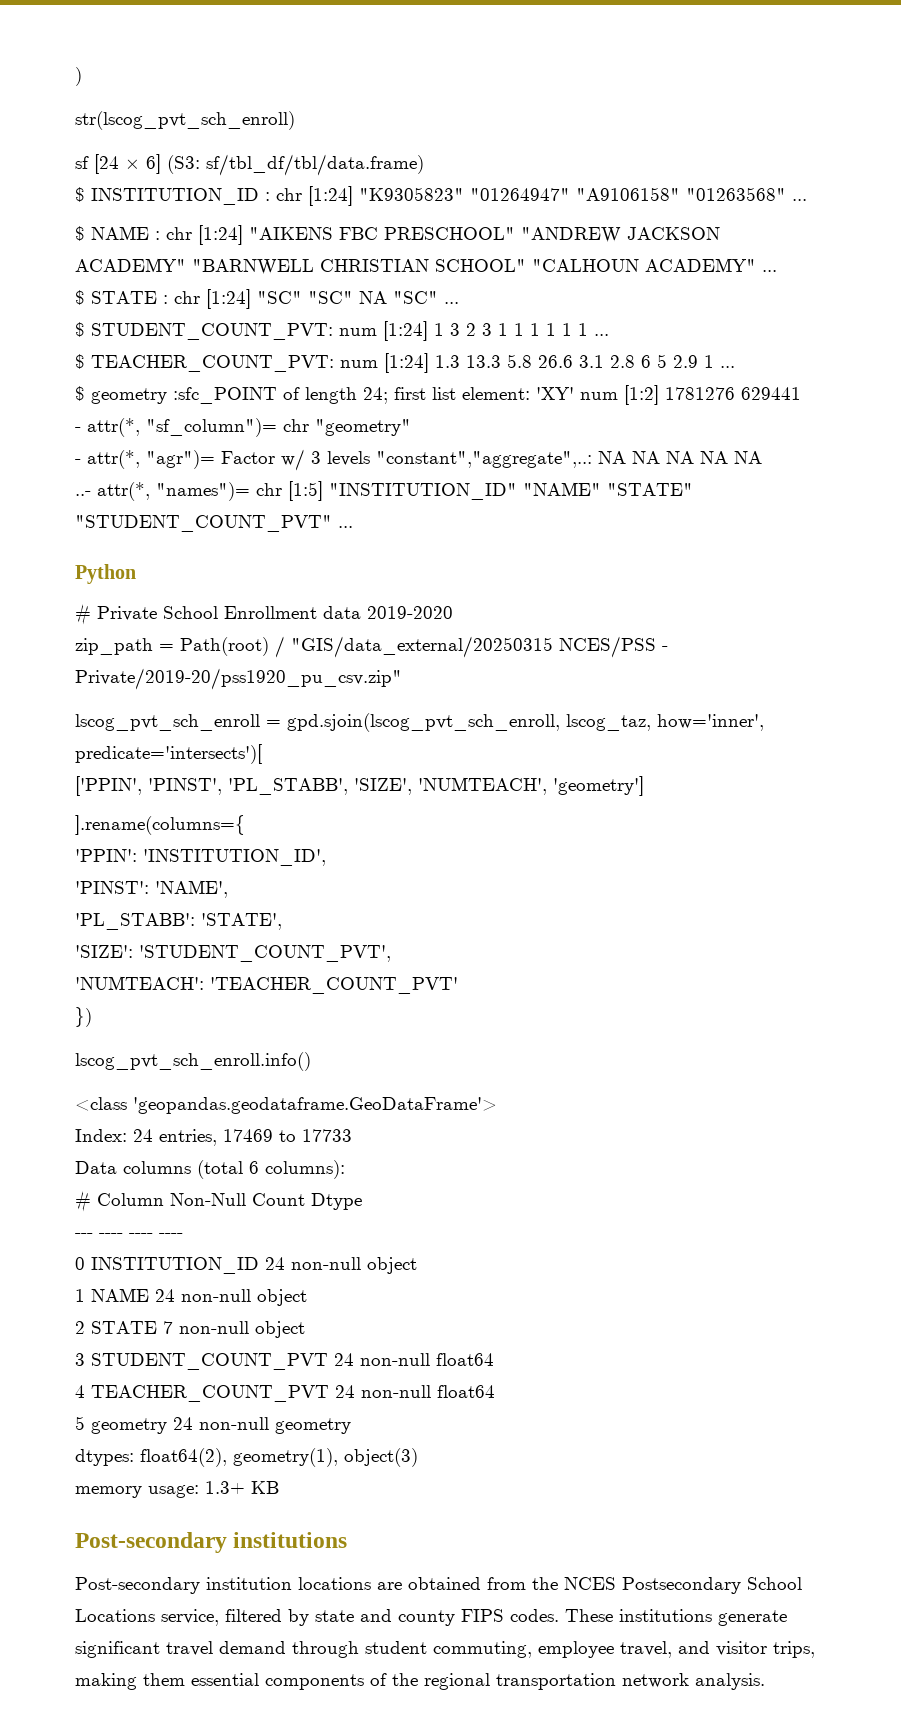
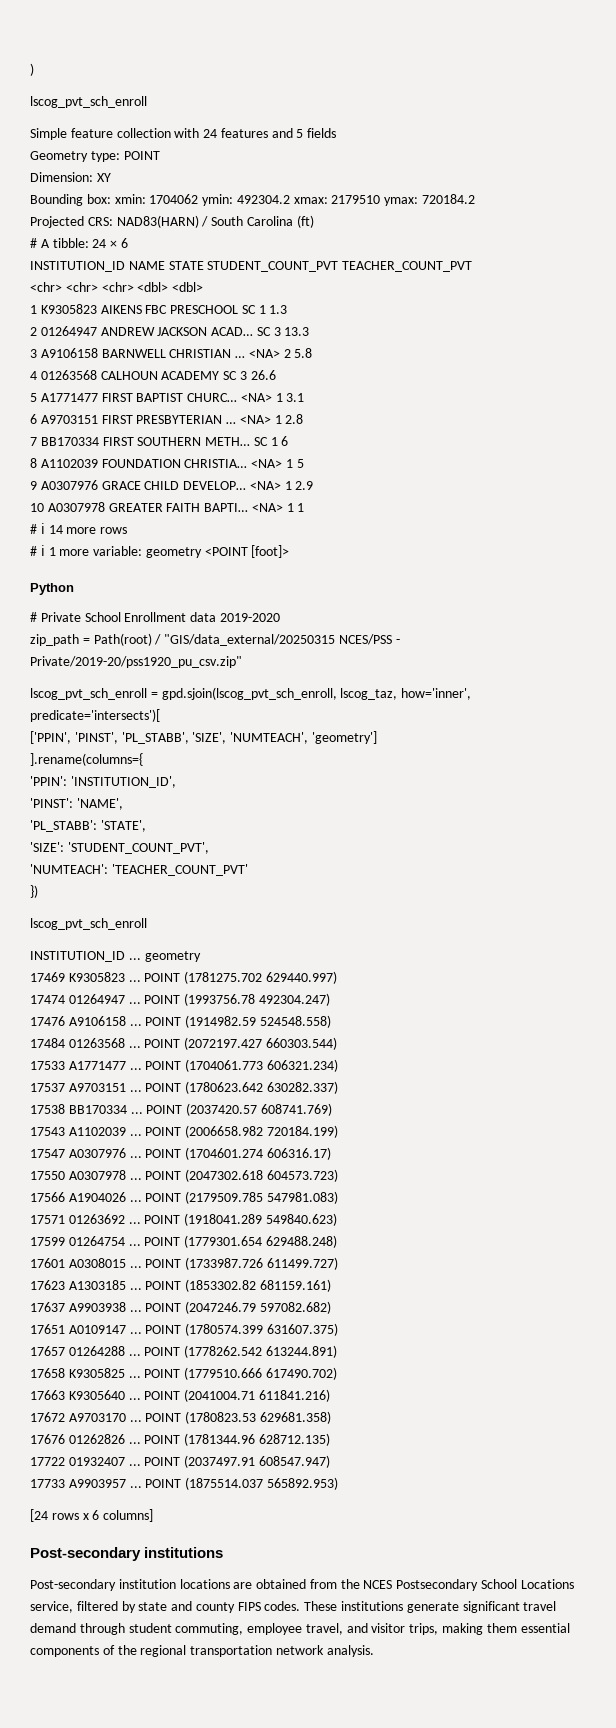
  )
- str(lscog_pvt_sch_enroll)
- sf [24 × 6] (S3: sf/tbl_df/tbl/data.frame)
- $ INSTITUTION_ID : chr [1:24] "K9305823" "01264947" "A9106158" "01263568" ...
- $ NAME : chr [1:24] "AIKENS FBC PRESCHOOL" "ANDREW JACKSON ACADEMY" "BARNWELL CHRISTIAN SCHOOL" "CALHOUN ACADEMY" ...
- $ STATE : chr [1:24] "SC" "SC" NA "SC" ...
- $ STUDENT_COUNT_PVT: num [1:24] 1 3 2 3 1 1 1 1 1 1 ...
- $ TEACHER_COUNT_PVT: num [1:24] 1.3 13.3 5.8 26.6 3.1 2.8 6 5 2.9 1 ...
- $ geometry :sfc_POINT of length 24; first list element: 'XY' num [1:2] 1781276 629441
- - attr(*, "sf_column")= chr "geometry"
- - attr(*, "agr")= Factor w/ 3 levels "constant","aggregate",..: NA NA NA NA NA
- ..- attr(*, "names")= chr [1:5] "INSTITUTION_ID" "NAME" "STATE" "STUDENT_COUNT_PVT" ...
+ lscog_pvt_sch_enroll
+ Simple feature collection with 24 features and 5 fields
+ Geometry type: POINT
+ Dimension: XY
+ Bounding box: xmin: 1704062 ymin: 492304.2 xmax: 2179510 ymax: 720184.2
+ Projected CRS: NAD83(HARN) / South Carolina (ft)
+ # A tibble: 24 × 6
+ INSTITUTION_ID NAME STATE STUDENT_COUNT_PVT TEACHER_COUNT_PVT
+ <chr> <chr> <chr> <dbl> <dbl>
+ 1 K9305823 AIKENS FBC PRESCHOOL SC 1 1.3
+ 2 01264947 ANDREW JACKSON ACAD… SC 3 13.3
+ 3 A9106158 BARNWELL CHRISTIAN … <NA> 2 5.8
+ 4 01263568 CALHOUN ACADEMY SC 3 26.6
+ 5 A1771477 FIRST BAPTIST CHURC… <NA> 1 3.1
+ 6 A9703151 FIRST PRESBYTERIAN … <NA> 1 2.8
+ 7 BB170334 FIRST SOUTHERN METH… SC 1 6
+ 8 A1102039 FOUNDATION CHRISTIA… <NA> 1 5
+ 9 A0307976 GRACE CHILD DEVELOP… <NA> 1 2.9
+ 10 A0307978 GREATER FAITH BAPTI… <NA> 1 1
+ # ℹ 14 more rows
+ # ℹ 1 more variable: geometry <POINT [foot]>
  })
- lscog_pvt_sch_enroll.info()
- <class 'geopandas.geodataframe.GeoDataFrame'>
- Index: 24 entries, 17469 to 17733
- Data columns (total 6 columns):
- # Column Non-Null Count Dtype
- --- ---- ---- ----
- 0 INSTITUTION_ID 24 non-null object
- 1 NAME 24 non-null object
- 2 STATE 7 non-null object
- 3 STUDENT_COUNT_PVT 24 non-null float64
- 4 TEACHER_COUNT_PVT 24 non-null float64
- 5 geometry 24 non-null geometry
- dtypes: float64(2), geometry(1), object(3)
- memory usage: 1.3+ KB
+ lscog_pvt_sch_enroll
+ INSTITUTION_ID ... geometry
+ 17469 K9305823 ... POINT (1781275.702 629440.997)
+ 17474 01264947 ... POINT (1993756.78 492304.247)
+ 17476 A9106158 ... POINT (1914982.59 524548.558)
+ 17484 01263568 ... POINT (2072197.427 660303.544)
+ 17533 A1771477 ... POINT (1704061.773 606321.234)
+ 17537 A9703151 ... POINT (1780623.642 630282.337)
+ 17538 BB170334 ... POINT (2037420.57 608741.769)
+ 17543 A1102039 ... POINT (2006658.982 720184.199)
+ 17547 A0307976 ... POINT (1704601.274 606316.17)
+ 17550 A0307978 ... POINT (2047302.618 604573.723)
+ 17566 A1904026 ... POINT (2179509.785 547981.083)
+ 17571 01263692 ... POINT (1918041.289 549840.623)
+ 17599 01264754 ... POINT (1779301.654 629488.248)
+ 17601 A0308015 ... POINT (1733987.726 611499.727)
+ 17623 A1303185 ... POINT (1853302.82 681159.161)
+ 17637 A9903938 ... POINT (2047246.79 597082.682)
+ 17651 A0109147 ... POINT (1780574.399 631607.375)
+ 17657 01264288 ... POINT (1778262.542 613244.891)
+ 17658 K9305825 ... POINT (1779510.666 617490.702)
+ 17663 K9305640 ... POINT (2041004.71 611841.216)
+ 17672 A9703170 ... POINT (1780823.53 629681.358)
+ 17676 01262826 ... POINT (1781344.96 628712.135)
+ 17722 01932407 ... POINT (2037497.91 608547.947)
+ 17733 A9903957 ... POINT (1875514.037 565892.953)
+ [24 rows x 6 columns]

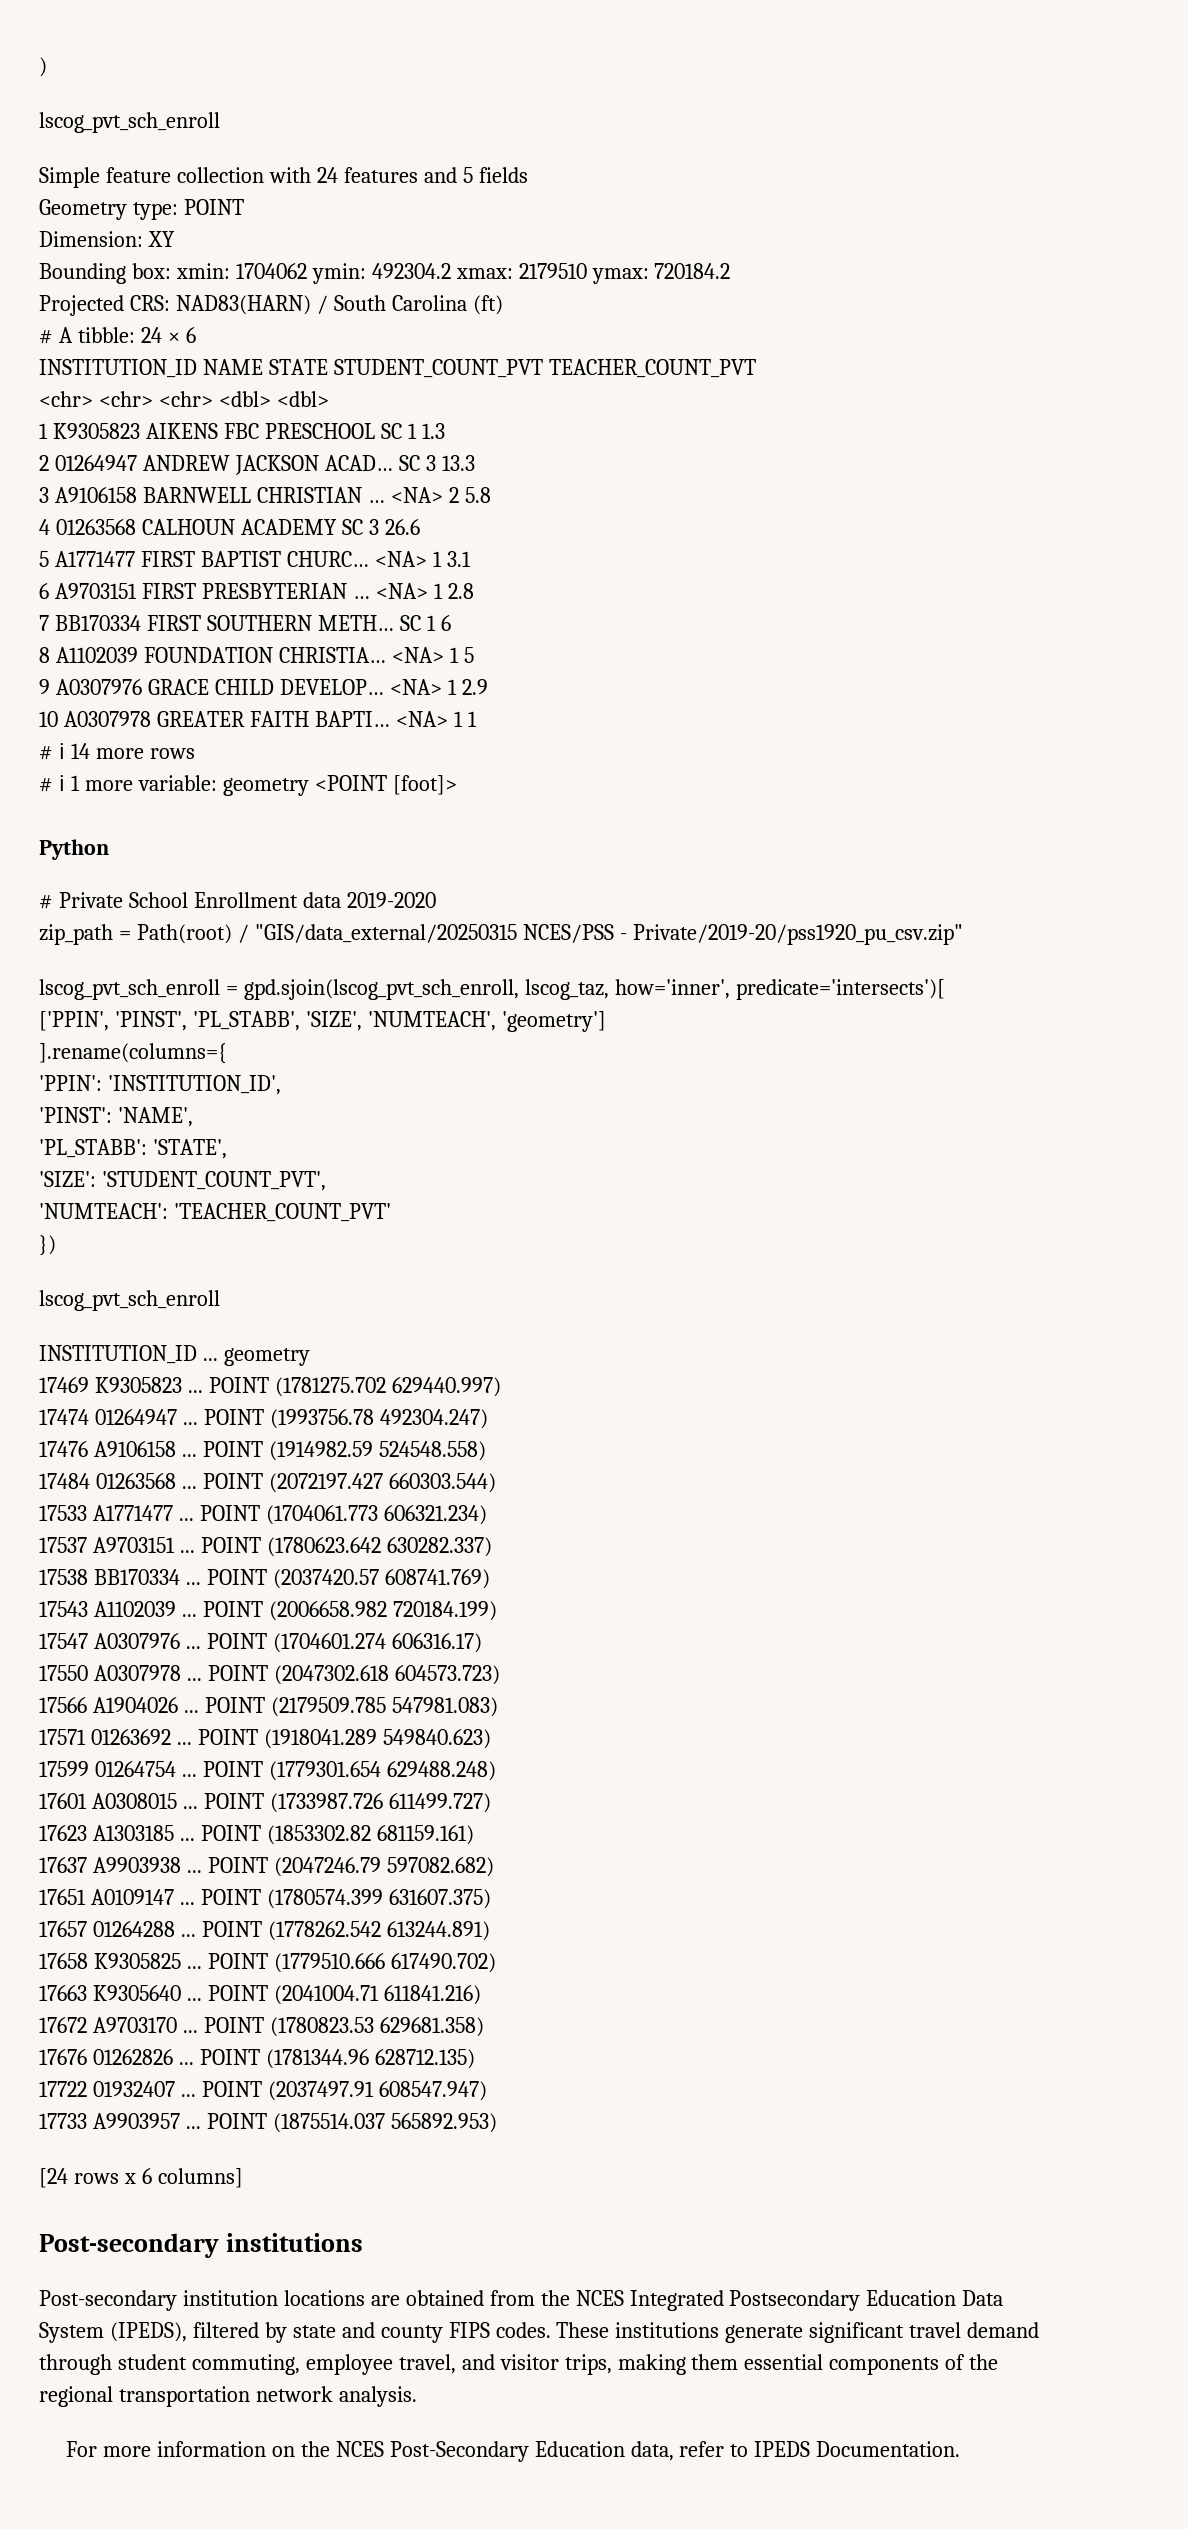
- Post-secondary institution locations are obtained from the NCES Postsecondary School Locations service, filtered by state and county FIPS codes.
+ Post-secondary institution locations are obtained from the NCES Integrated Postsecondary Education Data System (IPEDS), filtered by state and county FIPS codes.
+ For more information on the NCES Post-Secondary Education data, refer to IPEDS Documentation.

